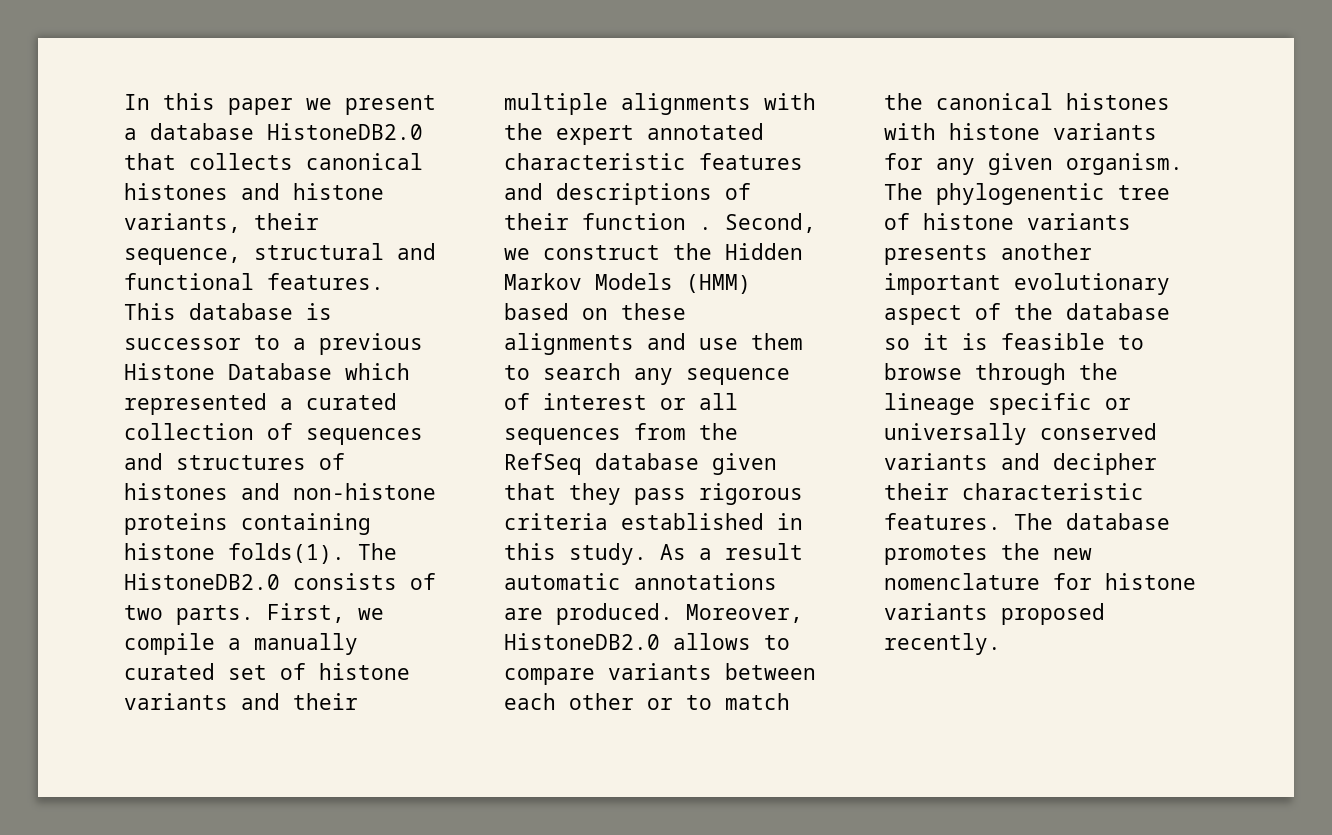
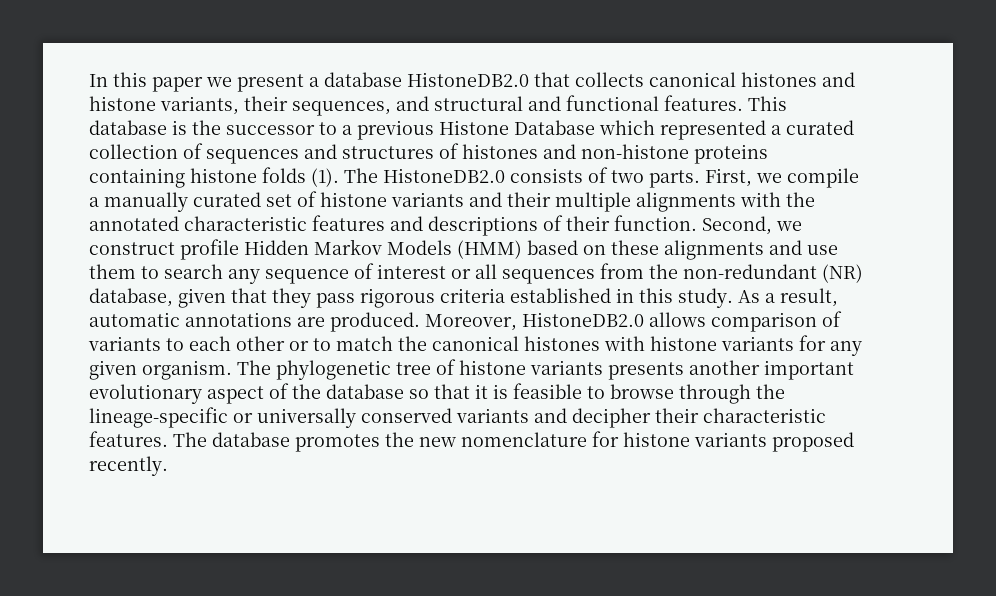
- In this paper we present a database HistoneDB2.0 that collects canonical histones and histone variants, their sequence, structural and functional features.
+ In this paper we present a database HistoneDB2.0 that collects canonical histones and histone variants, their sequences, and structural and functional features.
- This database is successor to a previous Histone Database which represented a curated collection of sequences and structures of histones and non-histone proteins containing histone folds(1).
+ This database is the successor to a previous Histone Database which represented a curated collection of sequences and structures of histones and non-histone proteins containing histone folds (1).
- First, we compile a manually curated set of histone variants and their multiple alignments with the expert annotated characteristic features and descriptions of their function .
+ First, we compile a manually curated set of histone variants and their multiple alignments with the annotated characteristic features and descriptions of their function.
- Second, we construct the Hidden Markov Models (HMM) based on these alignments and use them to search any sequence of interest or all sequences from the RefSeq database given that they pass rigorous criteria established in this study.
+ Second, we construct profile Hidden Markov Models (HMM) based on these alignments and use them to search any sequence of interest or all sequences from the non-redundant (NR) database, given that they pass rigorous criteria established in this study.
- As a result automatic annotations are produced.
+ As a result, automatic annotations are produced.
- Moreover, HistoneDB2.0 allows to compare variants between each other or to match the canonical histones with histone variants for any given organism.
+ Moreover, HistoneDB2.0 allows comparison of variants to each other or to match the canonical histones with histone variants for any given organism.
- The phylogenentic tree of histone variants presents another important evolutionary aspect of the database so it is feasible to browse through the lineage specific or universally conserved variants and decipher their characteristic features.
+ The phylogenetic tree of histone variants presents another important evolutionary aspect of the database so that it is feasible to browse through the lineage-specific or universally conserved variants and decipher their characteristic features.

